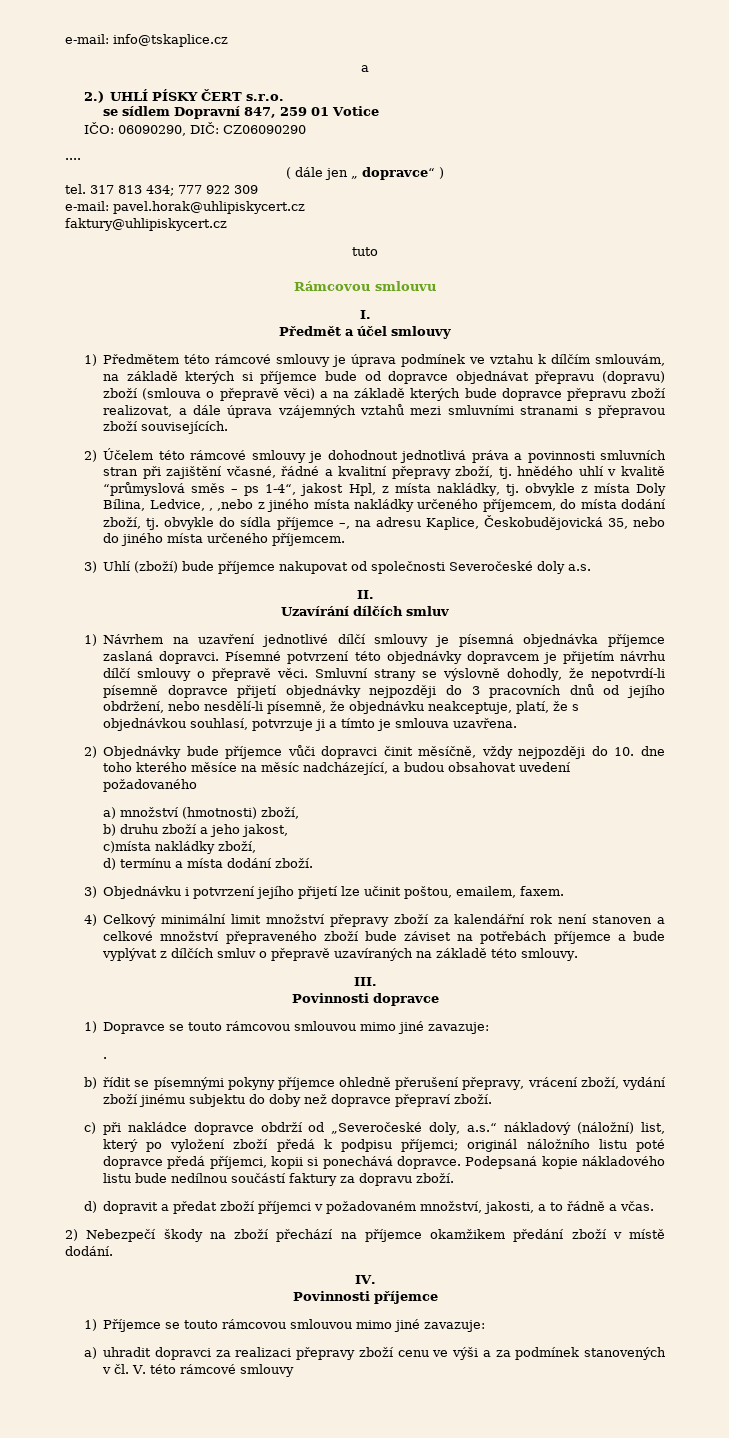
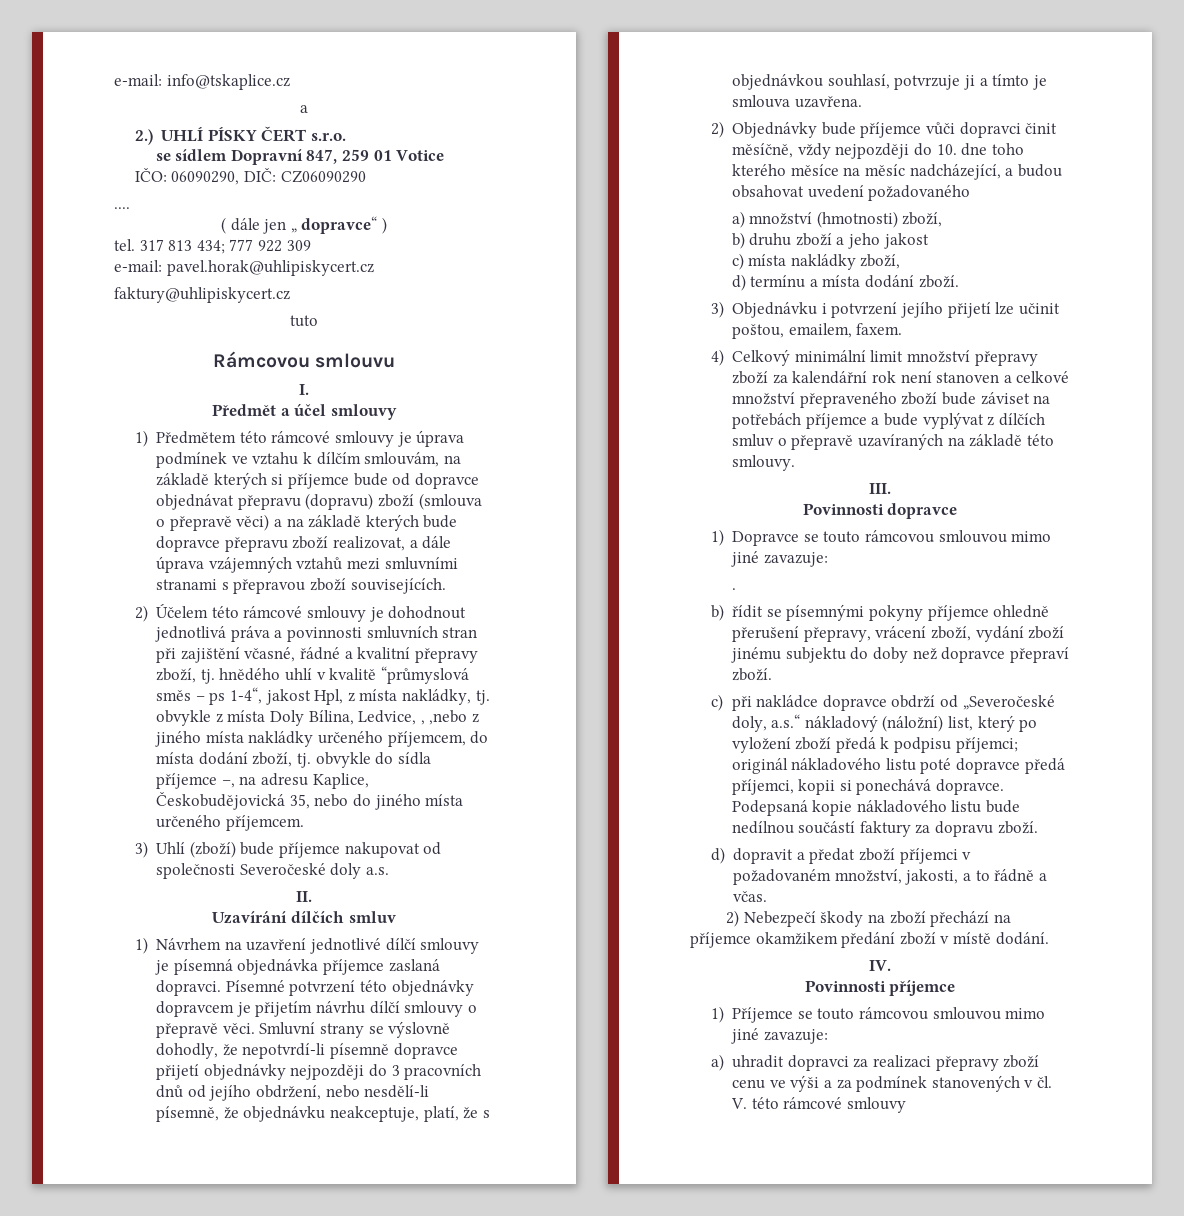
- b) druhu zboží a jeho jakost,
- c)místa nakládky zboží,
+ b) druhu zboží a jeho jakost
+ c) místa nakládky zboží,
- c) při nakládce dopravce obdrží od „Severočeské doly, a.s.“ nákladový (náložní) list, který po vyložení zboží předá k podpisu příjemci; originál náložního listu poté dopravce předá příjemci, kopii si ponechává dopravce.
+ c) při nakládce dopravce obdrží od „Severočeské doly, a.s.“ nákladový (náložní) list, který po vyložení zboží předá k podpisu příjemci; originál nákladového listu poté dopravce předá příjemci, kopii si ponechává dopravce.

